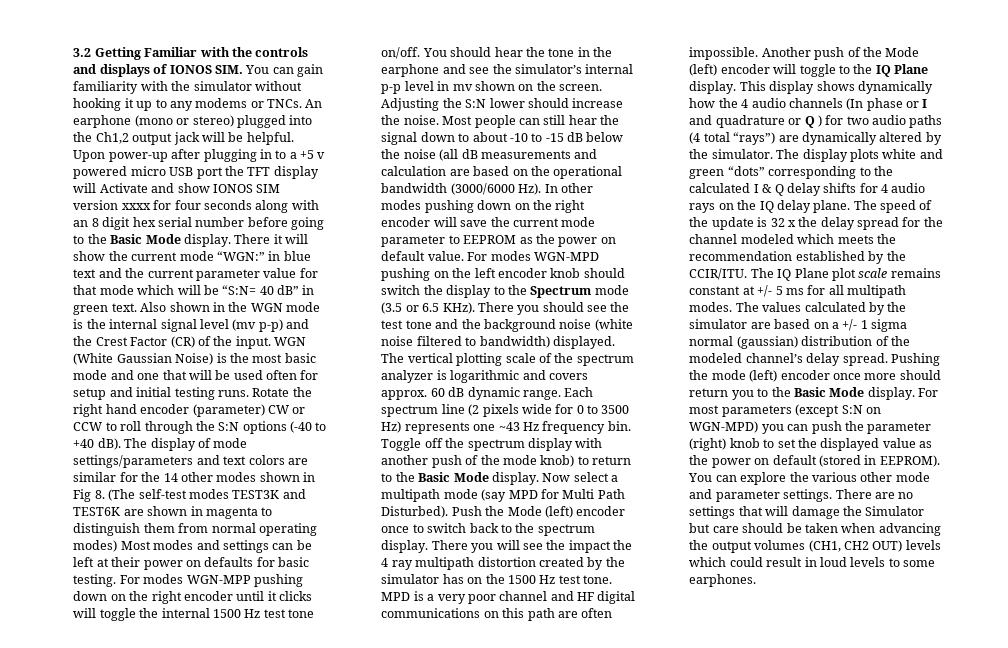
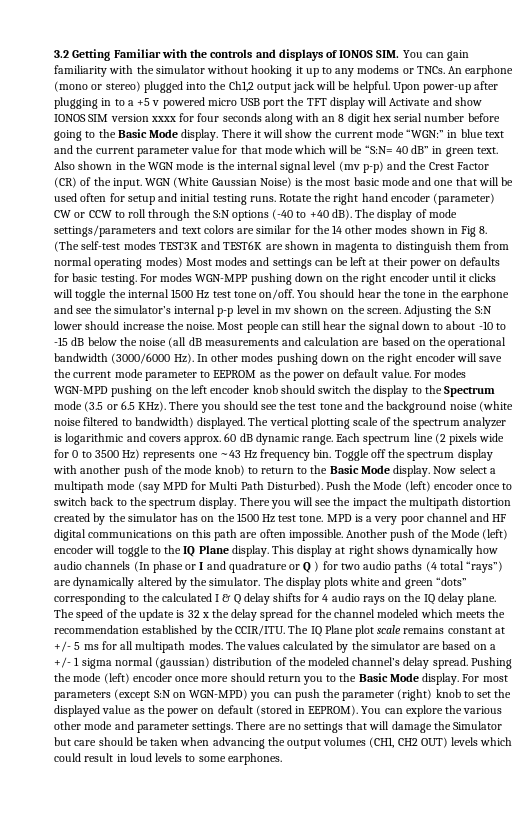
- There you will see the impact the 4 ray multipath distortion created by the simulator has on the 1500 Hz test tone.
+ There you will see the impact the multipath distortion created by the simulator has on the 1500 Hz test tone.
- This display shows dynamically how the 4 audio channels (In phase or I and quadrature or Q ) for two audio paths (4 total “rays”) are dynamically altered by the simulator.
+ This display at right shows dynamically how audio channels (In phase or I and quadrature or Q ) for two audio paths (4 total “rays”) are dynamically altered by the simulator.

